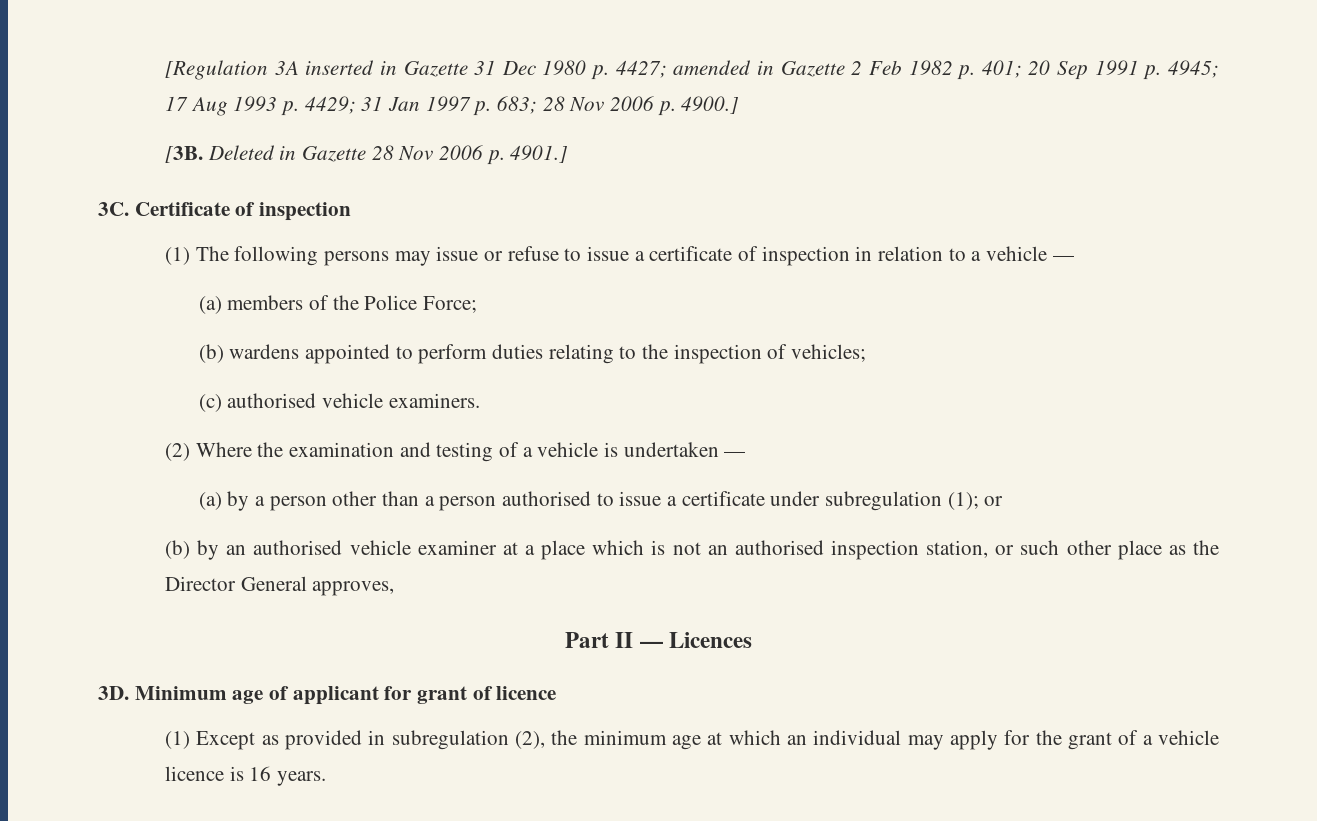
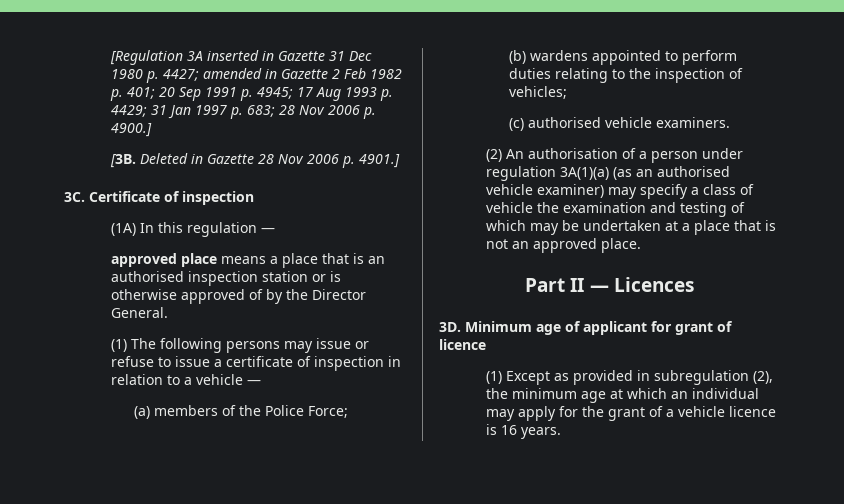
+ (1A) In this regulation —
+ approved place means a place that is an authorised inspection station or is otherwise approved of by the Director General.
- (2) Where the examination and testing of a vehicle is undertaken —
- (a) by a person other than a person authorised to issue a certificate under subregulation (1); or
- (b) by an authorised vehicle examiner at a place which is not an authorised inspection station, or such other place as the Director General approves,
+ (2) An authorisation of a person under regulation 3A(1)(a) (as an authorised vehicle examiner) may specify a class of vehicle the examination and testing of which may be undertaken at a place that is not an approved place.

